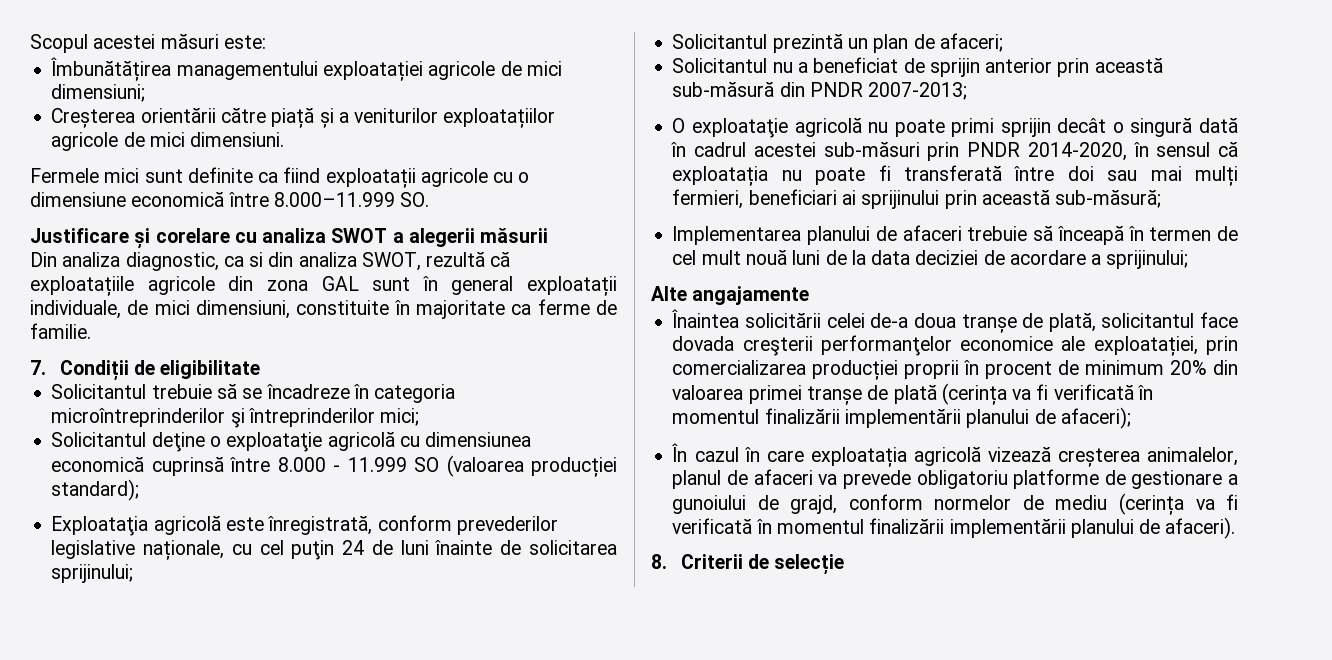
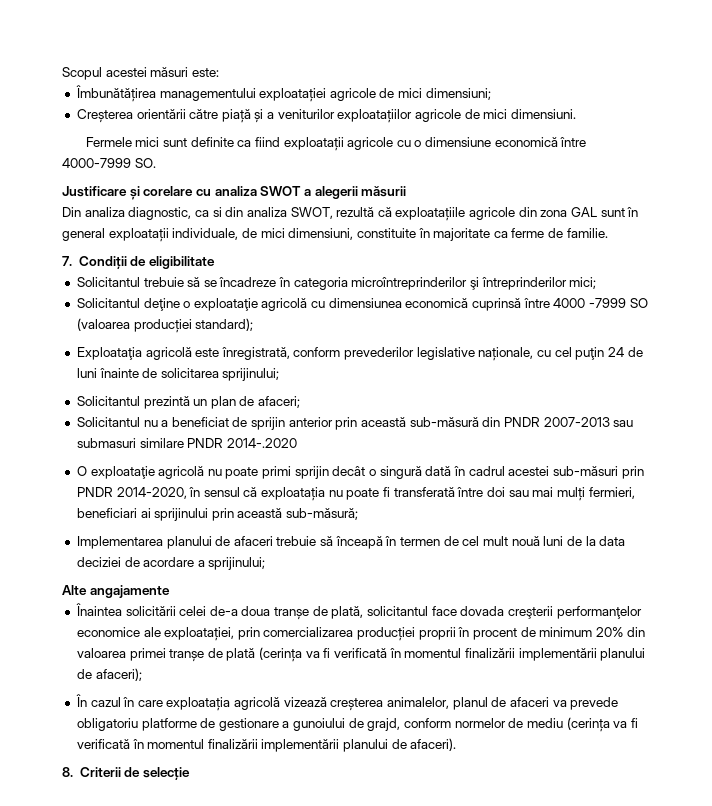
- Fermele mici sunt definite ca fiind exploatații agricole cu o dimensiune economică între 8.000–11.999 SO.
+ Fermele mici sunt definite ca fiind exploatații agricole cu o dimensiune economică între 4000-7999 SO.
- Solicitantul deţine o exploataţie agricolă cu dimensiunea economică cuprinsă între 8.000 - 11.999 SO (valoarea producției standard);
+ Solicitantul deţine o exploataţie agricolă cu dimensiunea economică cuprinsă între 4000 -7999 SO (valoarea producției standard);
- Solicitantul nu a beneficiat de sprijin anterior prin această sub-măsură din PNDR 2007-2013;
+ Solicitantul nu a beneficiat de sprijin anterior prin această sub-măsură din PNDR 2007-2013 sau submasuri similare PNDR 2014-.2020

